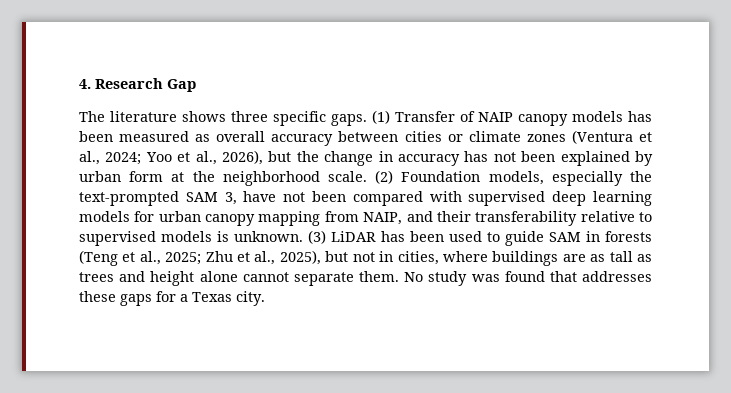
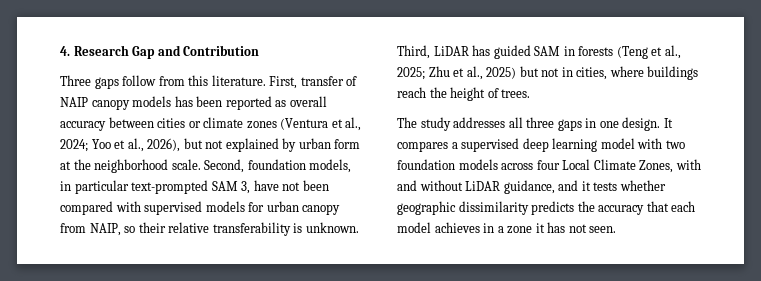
- 4. Research Gap
- The literature shows three specific gaps. (1) Transfer of NAIP canopy models has been measured as overall accuracy between cities or climate zones (Ventura et al., 2024; Yoo et al., 2026), but the change in accuracy has not been explained by urban form at the neighborhood scale.
+ 4. Research Gap and Contribution
+ Three gaps follow from this literature. First, transfer of NAIP canopy models has been reported as overall accuracy between cities or climate zones (Ventura et al., 2024; Yoo et al., 2026), but not explained by urban form at the neighborhood scale.
- (2) Foundation models, especially the text-prompted SAM 3, have not been compared with supervised deep learning models for urban canopy mapping from NAIP, and their transferability relative to supervised models is unknown.
+ Second, foundation models, in particular text-prompted SAM 3, have not been compared with supervised models for urban canopy from NAIP, so their relative transferability is unknown.
- (3) LiDAR has been used to guide SAM in forests (Teng et al., 2025; Zhu et al., 2025), but not in cities, where buildings are as tall as trees and height alone cannot separate them. No study was found that addresses these gaps for a Texas city.
+ Third, LiDAR has guided SAM in forests (Teng et al., 2025; Zhu et al., 2025) but not in cities, where buildings reach the height of trees.
+ The study addresses all three gaps in one design. It compares a supervised deep learning model with two foundation models across four Local Climate Zones, with and without LiDAR guidance, and it tests whether geographic dissimilarity predicts the accuracy that each model achieves in a zone it has not seen.

